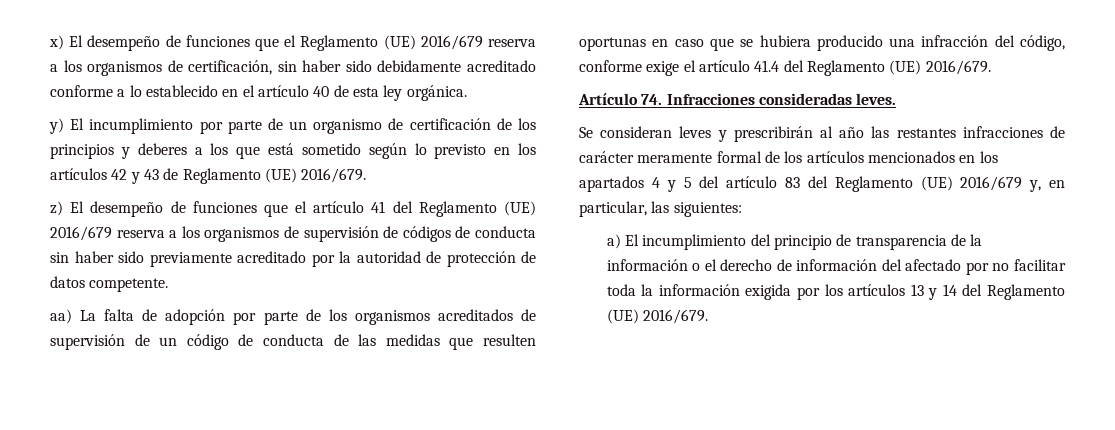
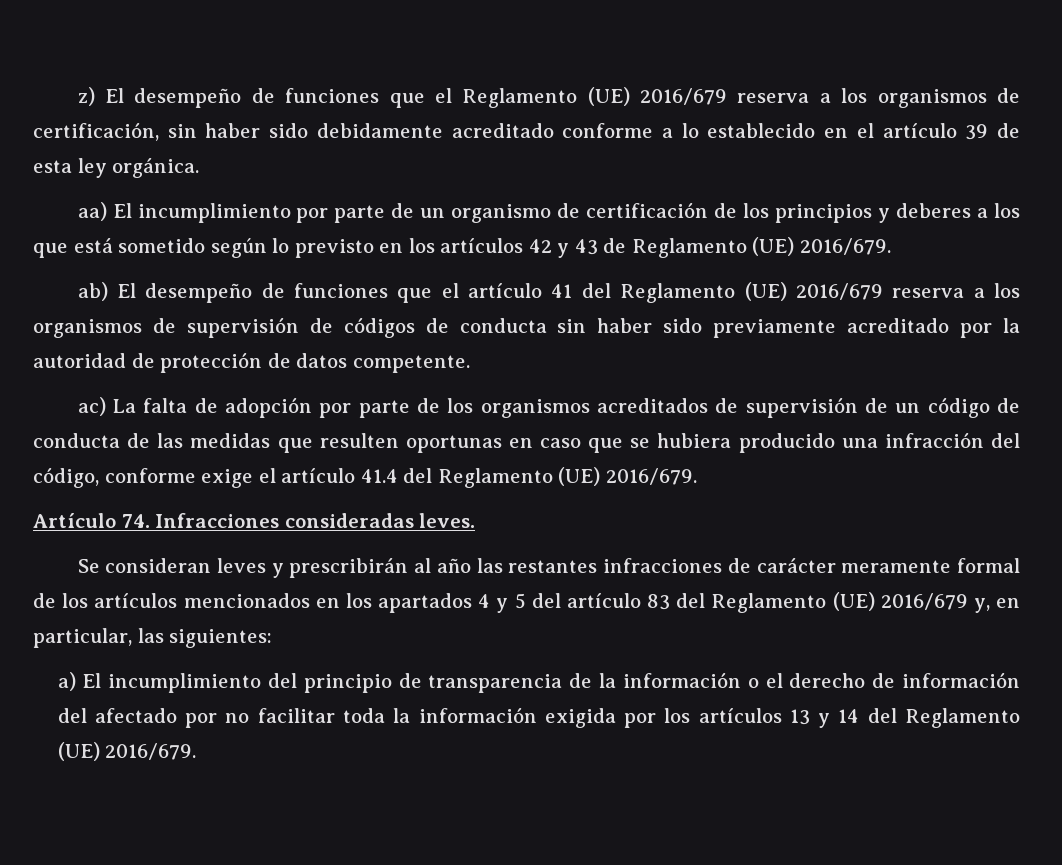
- x) El desempeño de funciones que el Reglamento (UE) 2016/679 reserva a los organismos de certificación, sin haber sido debidamente acreditado conforme a lo establecido en el artículo 40 de esta ley orgánica.
+ z) El desempeño de funciones que el Reglamento (UE) 2016/679 reserva a los organismos de certificación, sin haber sido debidamente acreditado conforme a lo establecido en el artículo 39 de esta ley orgánica.
- y) El incumplimiento por parte de un organismo de certificación de los principios y deberes a los que está sometido según lo previsto en los artículos 42 y 43 de Reglamento (UE) 2016/679.
+ aa) El incumplimiento por parte de un organismo de certificación de los principios y deberes a los que está sometido según lo previsto en los artículos 42 y 43 de Reglamento (UE) 2016/679.
- z) El desempeño de funciones que el artículo 41 del Reglamento (UE) 2016/679 reserva a los organismos de supervisión de códigos de conducta sin haber sido previamente acreditado por la autoridad de protección de datos competente.
+ ab) El desempeño de funciones que el artículo 41 del Reglamento (UE) 2016/679 reserva a los organismos de supervisión de códigos de conducta sin haber sido previamente acreditado por la autoridad de protección de datos competente.
- aa) La falta de adopción por parte de los organismos acreditados de supervisión de un código de conducta de las medidas que resulten oportunas en caso que se hubiera producido una infracción del código, conforme exige el artículo 41.4 del Reglamento (UE) 2016/679.
+ ac) La falta de adopción por parte de los organismos acreditados de supervisión de un código de conducta de las medidas que resulten oportunas en caso que se hubiera producido una infracción del código, conforme exige el artículo 41.4 del Reglamento (UE) 2016/679.

